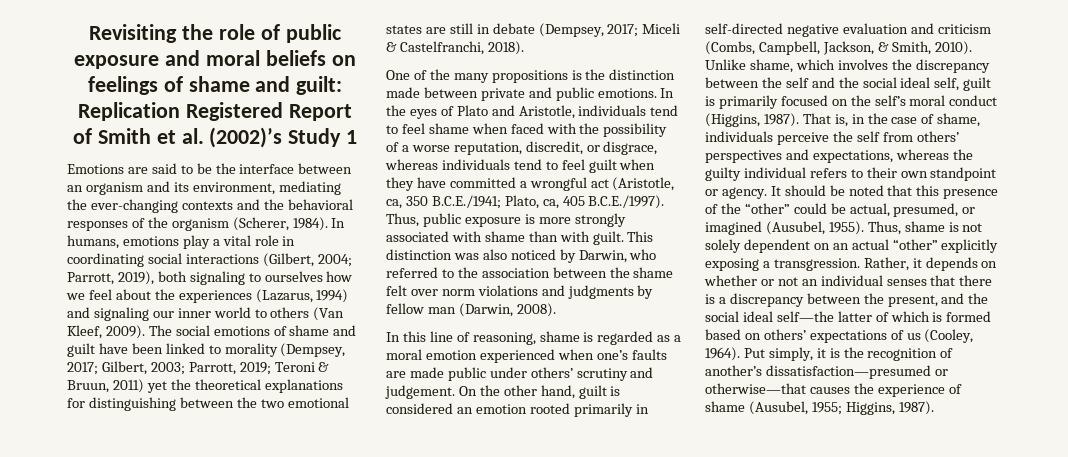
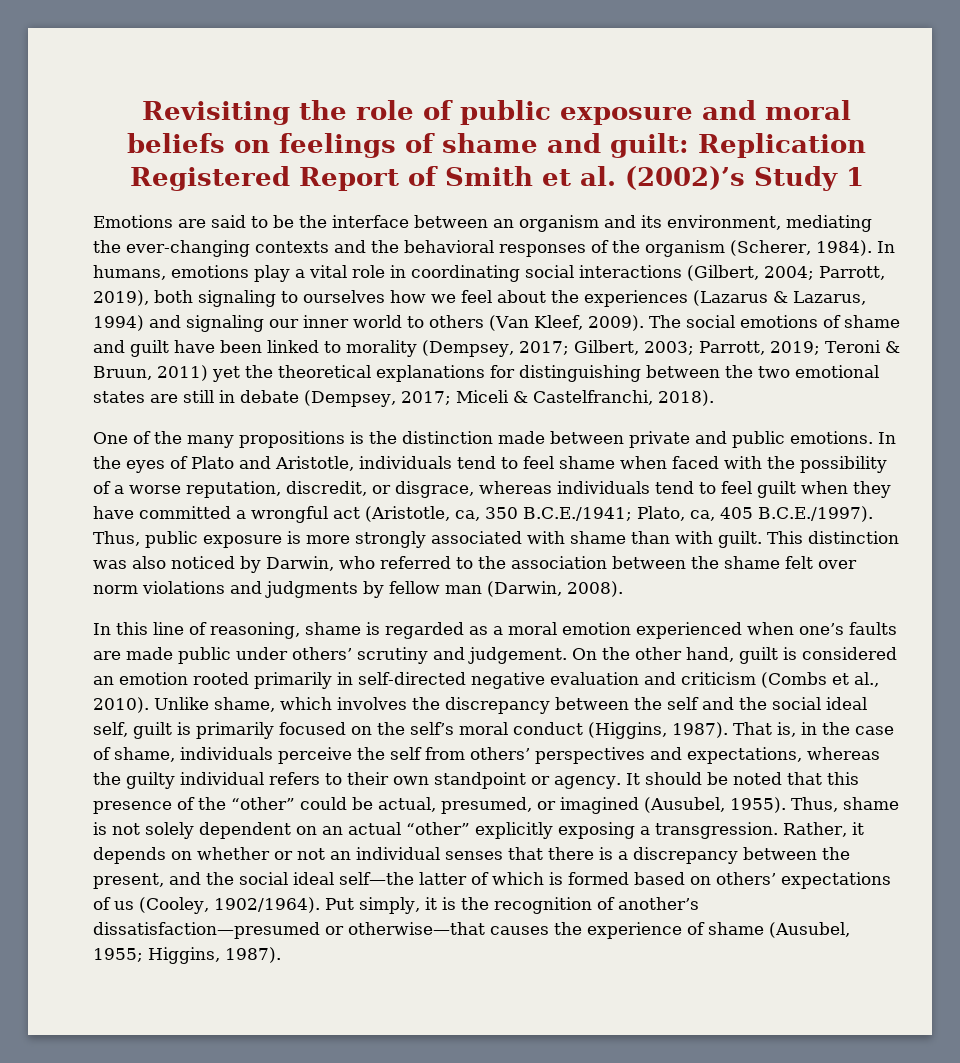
- In humans, emotions play a vital role in coordinating social interactions (Gilbert, 2004; Parrott, 2019), both signaling to ourselves how we feel about the experiences (Lazarus, 1994) and signaling our inner world to others (Van Kleef, 2009).
+ In humans, emotions play a vital role in coordinating social interactions (Gilbert, 2004; Parrott, 2019), both signaling to ourselves how we feel about the experiences (Lazarus & Lazarus, 1994) and signaling our inner world to others (Van Kleef, 2009).
- On the other hand, guilt is considered an emotion rooted primarily in self-directed negative evaluation and criticism (Combs, Campbell, Jackson, & Smith, 2010).
+ On the other hand, guilt is considered an emotion rooted primarily in self-directed negative evaluation and criticism (Combs et al., 2010).
- Rather, it depends on whether or not an individual senses that there is a discrepancy between the present, and the social ideal self—the latter of which is formed based on others’ expectations of us (Cooley, 1964).
+ Rather, it depends on whether or not an individual senses that there is a discrepancy between the present, and the social ideal self—the latter of which is formed based on others’ expectations of us (Cooley, 1902/1964).

